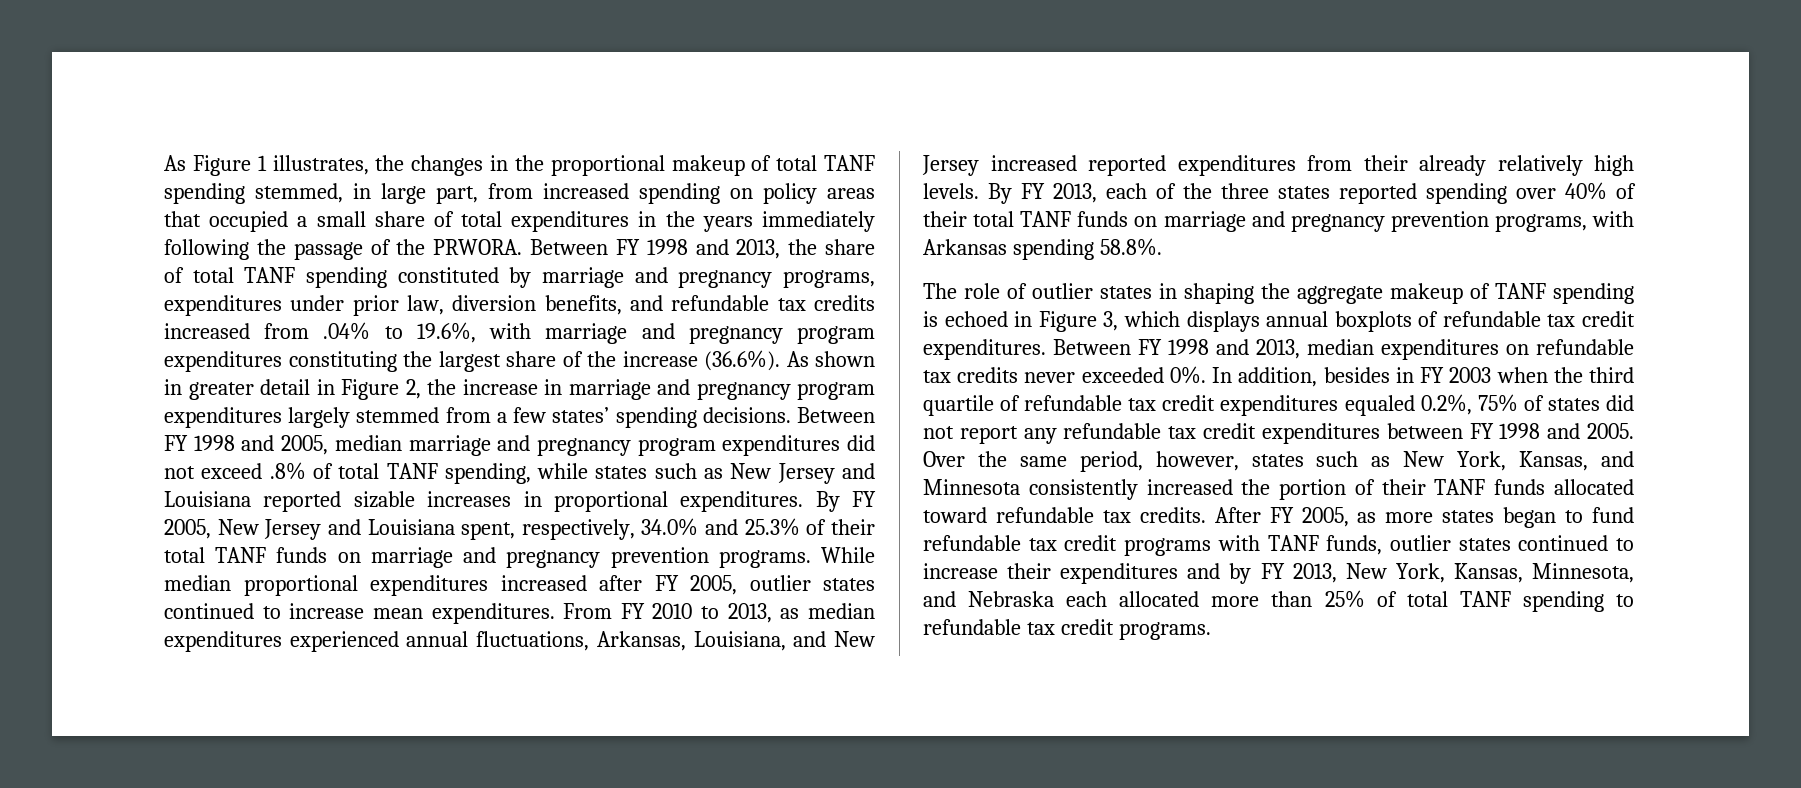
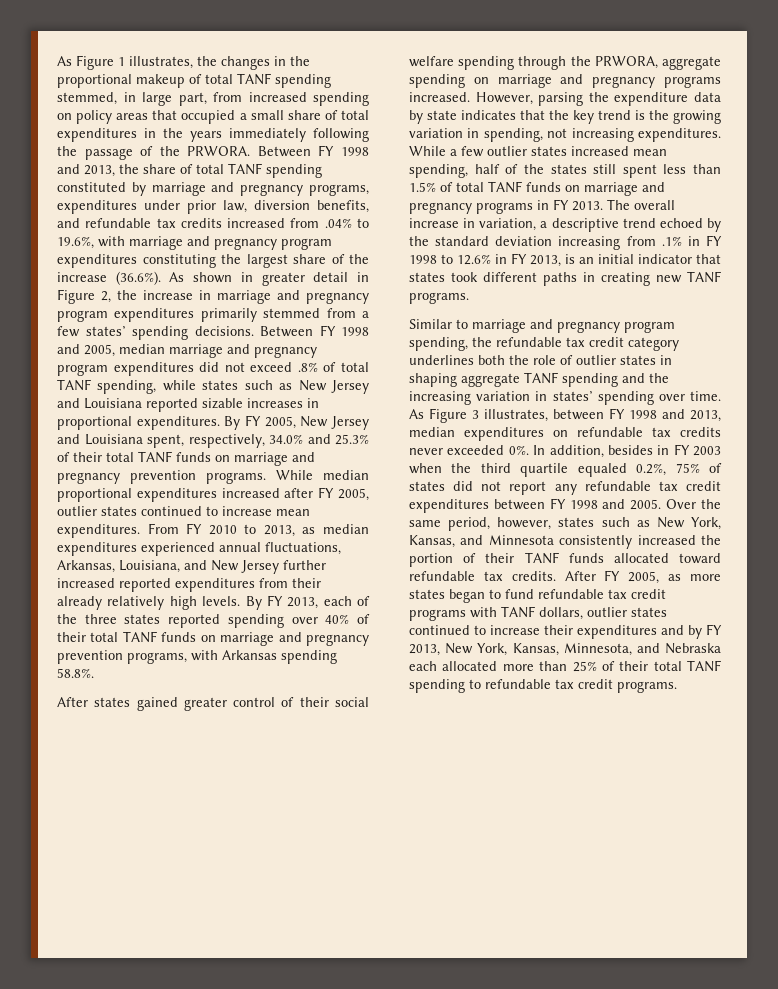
- Between FY 1998 and 2013, the share of total TANF spending constituted by marriage and pregnancy programs, expenditures under prior law, diversion benefits, and refundable tax credits increased from .04% to 19.6%, with marriage and pregnancy program expenditures constituting the largest share of the increase (36.6%). As shown in greater detail in Figure 2, the increase in marriage and pregnancy program expenditures largely stemmed from a few states’ spending decisions.
+ Between FY 1998 and 2013, the share of total TANF spending constituted by marriage and pregnancy programs, expenditures under prior law, diversion benefits, and refundable tax credits increased from .04% to 19.6%, with marriage and pregnancy program expenditures constituting the largest share of the increase (36.6%). As shown in greater detail in Figure 2, the increase in marriage and pregnancy program expenditures primarily stemmed from a few states’ spending decisions.
- From FY 2010 to 2013, as median expenditures experienced annual fluctuations, Arkansas, Louisiana, and New Jersey increased reported expenditures from their already relatively high levels.
+ From FY 2010 to 2013, as median expenditures experienced annual fluctuations, Arkansas, Louisiana, and New Jersey further increased reported expenditures from their already relatively high levels.
- The role of outlier states in shaping the aggregate makeup of TANF spending is echoed in Figure 3, which displays annual boxplots of refundable tax credit expenditures. Between FY 1998 and 2013, median expenditures on refundable tax credits never exceeded 0%.
+ After states gained greater control of their social welfare spending through the PRWORA, aggregate spending on marriage and pregnancy programs increased. However, parsing the expenditure data by state indicates that the key trend is the growing variation in spending, not increasing expenditures. While a few outlier states increased mean spending, half of the states still spent less than 1.5% of total TANF funds on marriage and pregnancy programs in FY 2013. The overall increase in variation, a descriptive trend echoed by the standard deviation increasing from .1% in FY 1998 to 12.6% in FY 2013, is an initial indicator that states took different paths in creating new TANF programs.
+ Similar to marriage and pregnancy program spending, the refundable tax credit category underlines both the role of outlier states in shaping aggregate TANF spending and the increasing variation in states’ spending over time. As Figure 3 illustrates, between FY 1998 and 2013, median expenditures on refundable tax credits never exceeded 0%.
- In addition, besides in FY 2003 when the third quartile of refundable tax credit expenditures equaled 0.2%, 75% of states did not report any refundable tax credit expenditures between FY 1998 and 2005.
+ In addition, besides in FY 2003 when the third quartile equaled 0.2%, 75% of states did not report any refundable tax credit expenditures between FY 1998 and 2005.
- After FY 2005, as more states began to fund refundable tax credit programs with TANF funds, outlier states continued to increase their expenditures and by FY 2013, New York, Kansas, Minnesota, and Nebraska each allocated more than 25% of total TANF spending to refundable tax credit programs.
+ After FY 2005, as more states began to fund refundable tax credit programs with TANF dollars, outlier states continued to increase their expenditures and by FY 2013, New York, Kansas, Minnesota, and Nebraska each allocated more than 25% of their total TANF spending to refundable tax credit programs.

